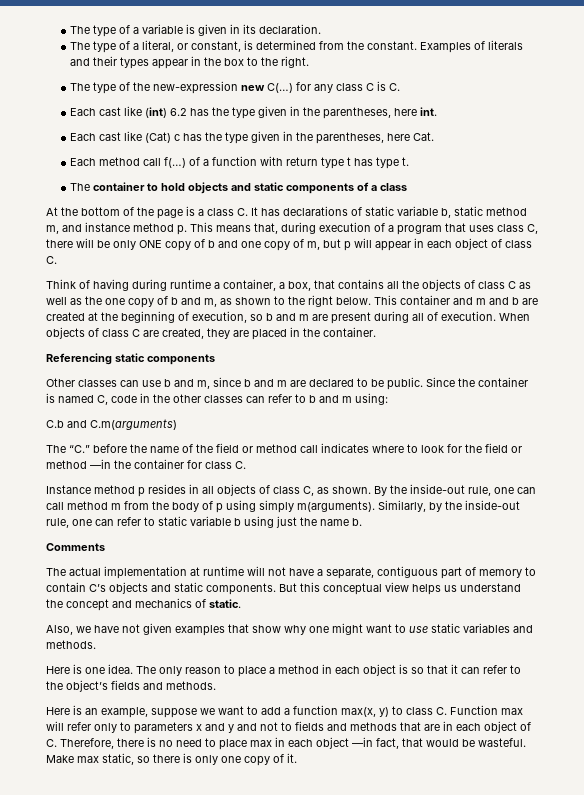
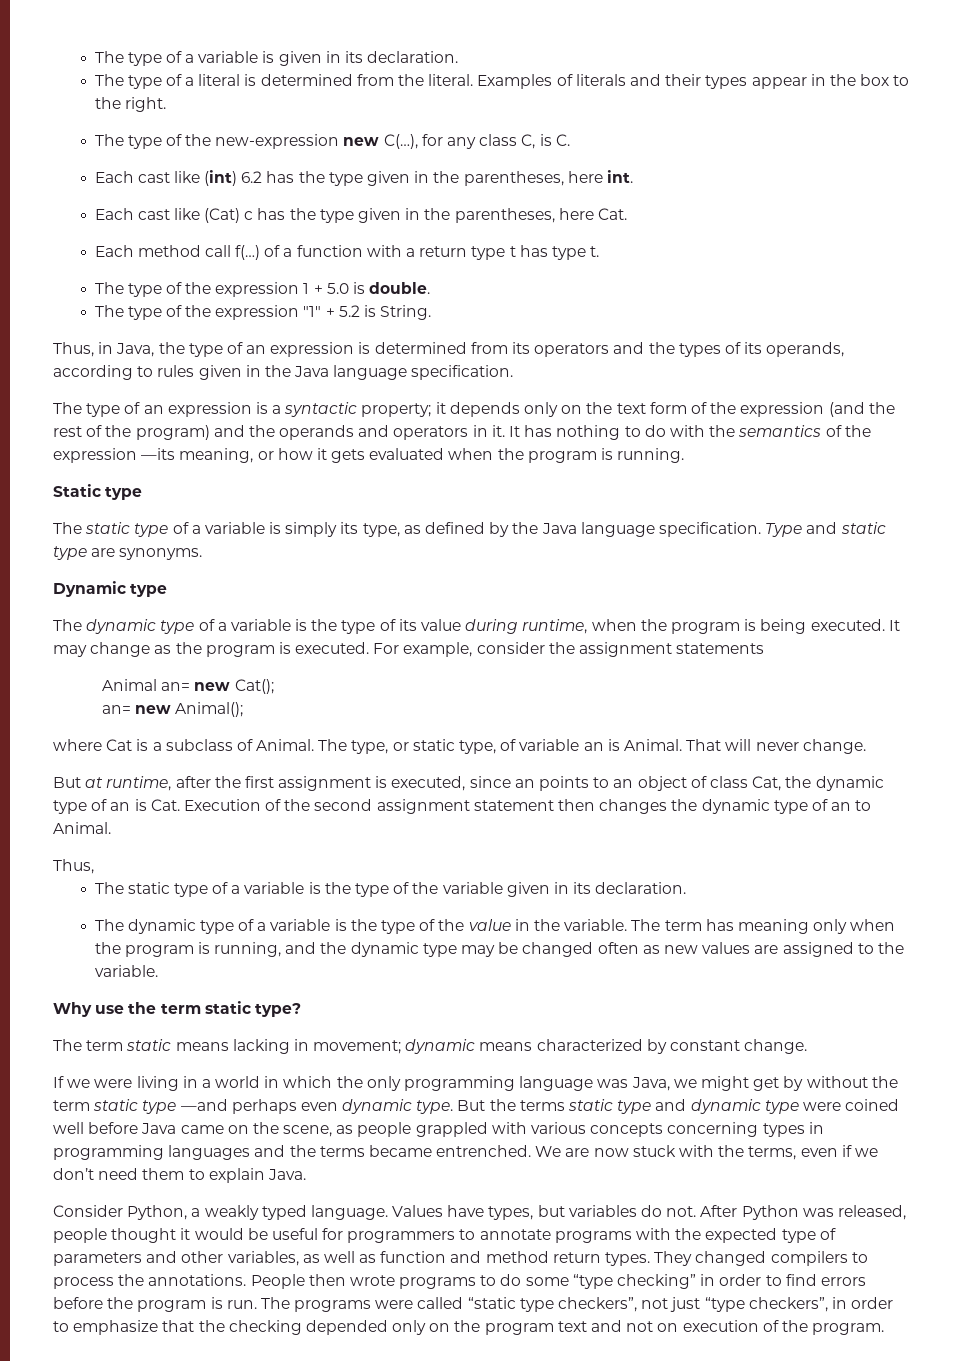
- The type of a literal, or constant, is determined from the constant.
+ The type of a literal is determined from the literal.
- The type of the new-expression new C(…) for any class C is C.
+ The type of the new-expression new C(…), for any class C, is C.
- Each method call f(…) of a function with return type t has type t.
+ Each method call f(…) of a function with a return type t has type t.
- The container to hold objects and static components of a class
- At the bottom of the page is a class C. It has declarations of static variable b, static method m, and instance method p. This means that, during execution of a program that uses class C, there will be only ONE copy of b and one copy of m, but p will appear in each object of class C.
- Think of having during runtime a container, a box, that contains all the objects of class C as well as the one copy of b and m, as shown to the right below. This container and m and b are created at the beginning of execution, so b and m are present during all of execution. When objects of class C are created, they are placed in the container.
- Referencing static components
- Other classes can use b and m, since b and m are declared to be public. Since the container is named C, code in the other classes can refer to b and m using:
- C.b and C.m(arguments)
- The “C.” before the name of the field or method call indicates where to look for the field or method —in the container for class C.
- Instance method p resides in all objects of class C, as shown. By the inside-out rule, one can call method m from the body of p using simply m(arguments). Similarly, by the inside-out rule, one can refer to static variable b using just the name b.
- Comments
- The actual implementation at runtime will not have a separate, contiguous part of memory to contain C’s objects and static components. But this conceptual view helps us understand the concept and mechanics of static.
- Also, we have not given examples that show why one might want to use static variables and methods.
- Here is one idea. The only reason to place a method in each object is so that it can refer to the object’s fields and methods.
- Here is an example, suppose we want to add a function max(x, y) to class C. Function max will refer only to parameters x and y and not to fields and methods that are in each object of C. Therefore, there is no need to place max in each object —in fact, that would be wasteful. Make max static, so there is only one copy of it.
+ The type of the expression 1 + 5.0 is double.
+ The type of the expression "1" + 5.2 is String.
+ Thus, in Java, the type of an expression is determined from its operators and the types of its operands, according to rules given in the Java language specification.
+ The type of an expression is a syntactic property; it depends only on the text form of the expression (and the rest of the program) and the operands and operators in it. It has nothing to do with the semantics of the expression —its meaning, or how it gets evaluated when the program is running.
+ Static type
+ The static type of a variable is simply its type, as defined by the Java language specification. Type and static type are synonyms.
+ Dynamic type
+ The dynamic type of a variable is the type of its value during runtime, when the program is being executed. It may change as the program is executed. For example, consider the assignment statements
+ Animal an= new Cat();
+ an= new Animal();
+ where Cat is a subclass of Animal. The type, or static type, of variable an is Animal. That will never change.
+ But at runtime, after the first assignment is executed, since an points to an object of class Cat, the dynamic type of an is Cat. Execution of the second assignment statement then changes the dynamic type of an to Animal.
+ Thus,
+ The static type of a variable is the type of the variable given in its declaration.
+ The dynamic type of a variable is the type of the value in the variable. The term has meaning only when the program is running, and the dynamic type may be changed often as new values are assigned to the variable.
+ Why use the term static type?
+ The term static means lacking in movement; dynamic means characterized by constant change.
+ If we were living in a world in which the only programming language was Java, we might get by without the term static type —and perhaps even dynamic type. But the terms static type and dynamic type were coined well before Java came on the scene, as people grappled with various concepts concerning types in programming languages and the terms became entrenched. We are now stuck with the terms, even if we don’t need them to explain Java.
+ Consider Python, a weakly typed language. Values have types, but variables do not. After Python was released, people thought it would be useful for programmers to annotate programs with the expected type of parameters and other variables, as well as function and method return types. They changed compilers to process the annotations. People then wrote programs to do some “type checking” in order to find errors before the program is run. The programs were called “static type checkers”, not just “type checkers”, in order to emphasize that the checking depended only on the program text and not on execution of the program.

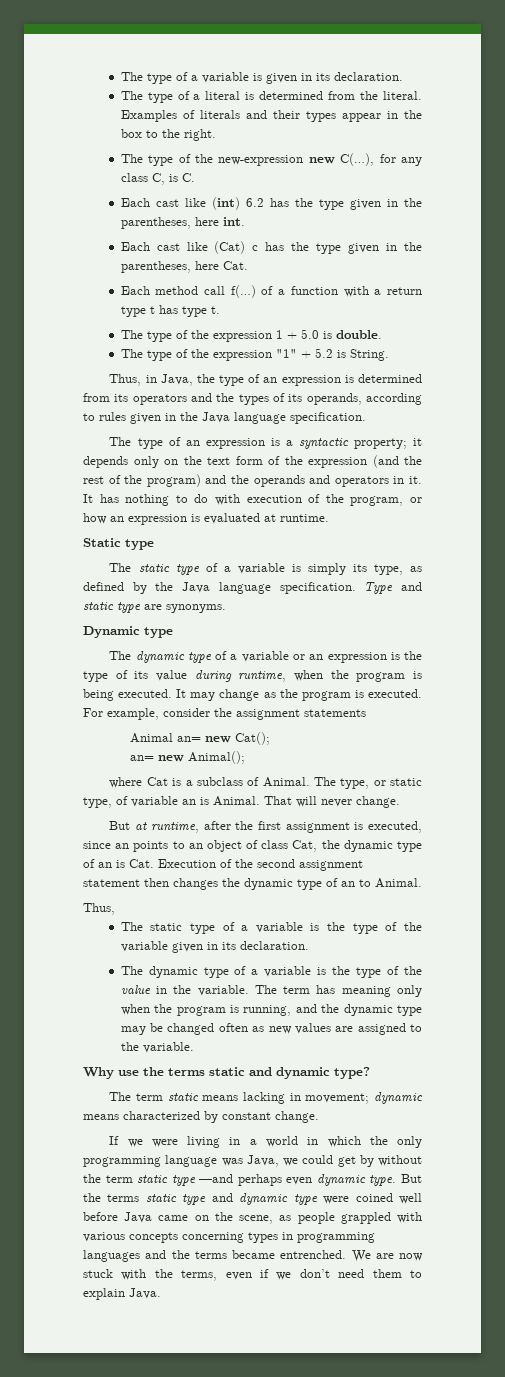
- It has nothing to do with the semantics of the expression —its meaning, or how it gets evaluated when the program is running.
+ It has nothing to do with execution of the program, or how an expression is evaluated at runtime.
- The dynamic type of a variable is the type of its value during runtime, when the program is being executed.
+ The dynamic type of a variable or an expression is the type of its value during runtime, when the program is being executed.
- Why use the term static type?
+ Why use the terms static and dynamic type?
- If we were living in a world in which the only programming language was Java, we might get by without the term static type —and perhaps even dynamic type.
+ If we were living in a world in which the only programming language was Java, we could get by without the term static type —and perhaps even dynamic type.
- Consider Python, a weakly typed language. Values have types, but variables do not. After Python was released, people thought it would be useful for programmers to annotate programs with the expected type of parameters and other variables, as well as function and method return types. They changed compilers to process the annotations. People then wrote programs to do some “type checking” in order to find errors before the program is run. The programs were called “static type checkers”, not just “type checkers”, in order to emphasize that the checking depended only on the program text and not on execution of the program.

